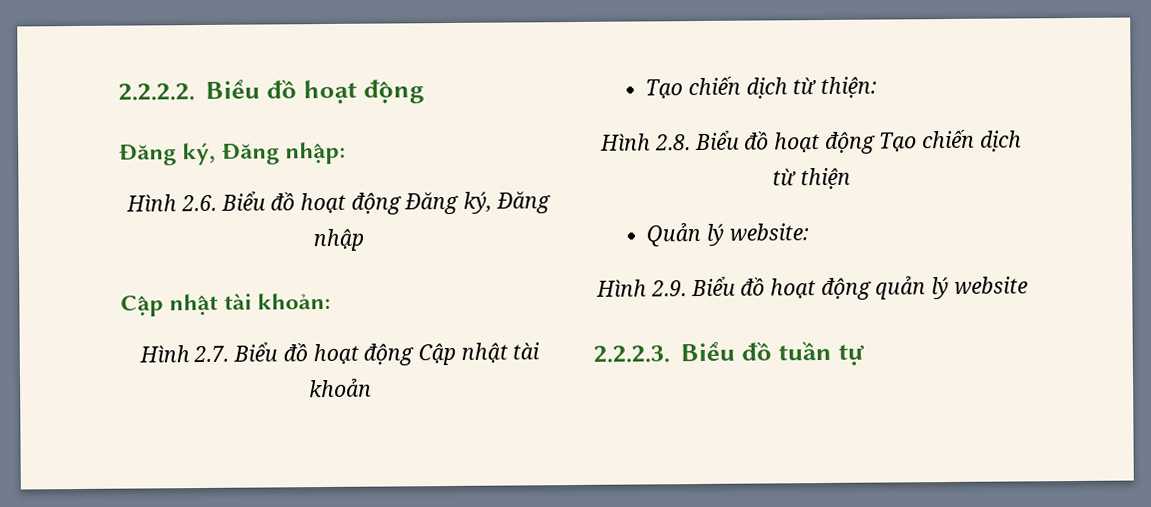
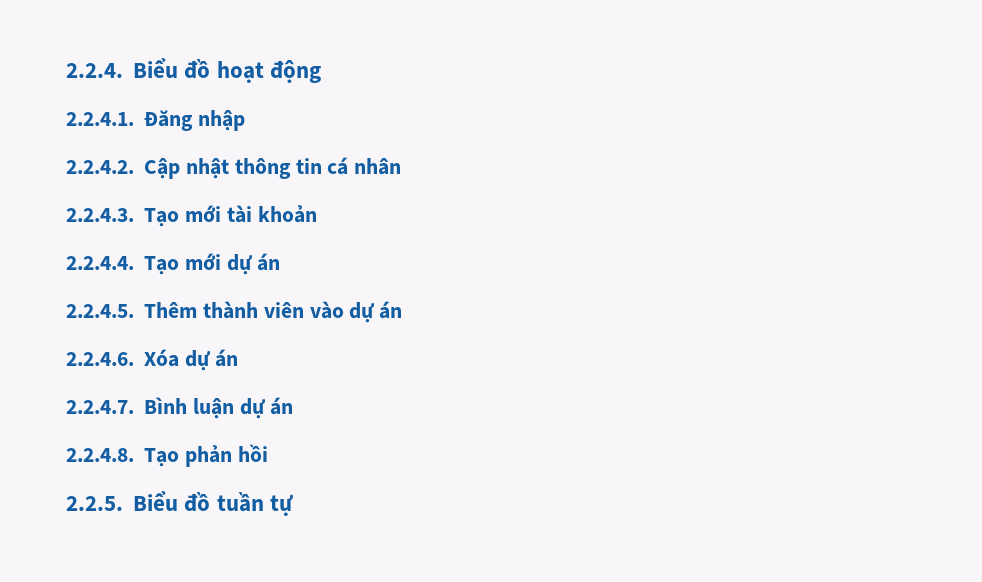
- 2.2.2.2. Biểu đồ hoạt động
+ 2.2.4. Biểu đồ hoạt động
- Đăng ký, Đăng nhập:
- Hình 2.6. Biểu đồ hoạt động Đăng ký, Đăng nhập
+ 2.2.4.1. Đăng nhập
- Cập nhật tài khoản:
- Hình 2.7. Biểu đồ hoạt động Cập nhật tài khoản
- Tạo chiến dịch từ thiện:
- Hình 2.8. Biểu đồ hoạt động Tạo chiến dịch từ thiện
- Quản lý website:
- Hình 2.9. Biểu đồ hoạt động quản lý website
- 2.2.2.3. Biểu đồ tuần tự
+ 2.2.4.2. Cập nhật thông tin cá nhân
+ 2.2.4.3. Tạo mới tài khoản
+ 2.2.4.4. Tạo mới dự án
+ 2.2.4.5. Thêm thành viên vào dự án
+ 2.2.4.6. Xóa dự án
+ 2.2.4.7. Bình luận dự án
+ 2.2.4.8. Tạo phản hồi
+ 2.2.5. Biểu đồ tuần tự

